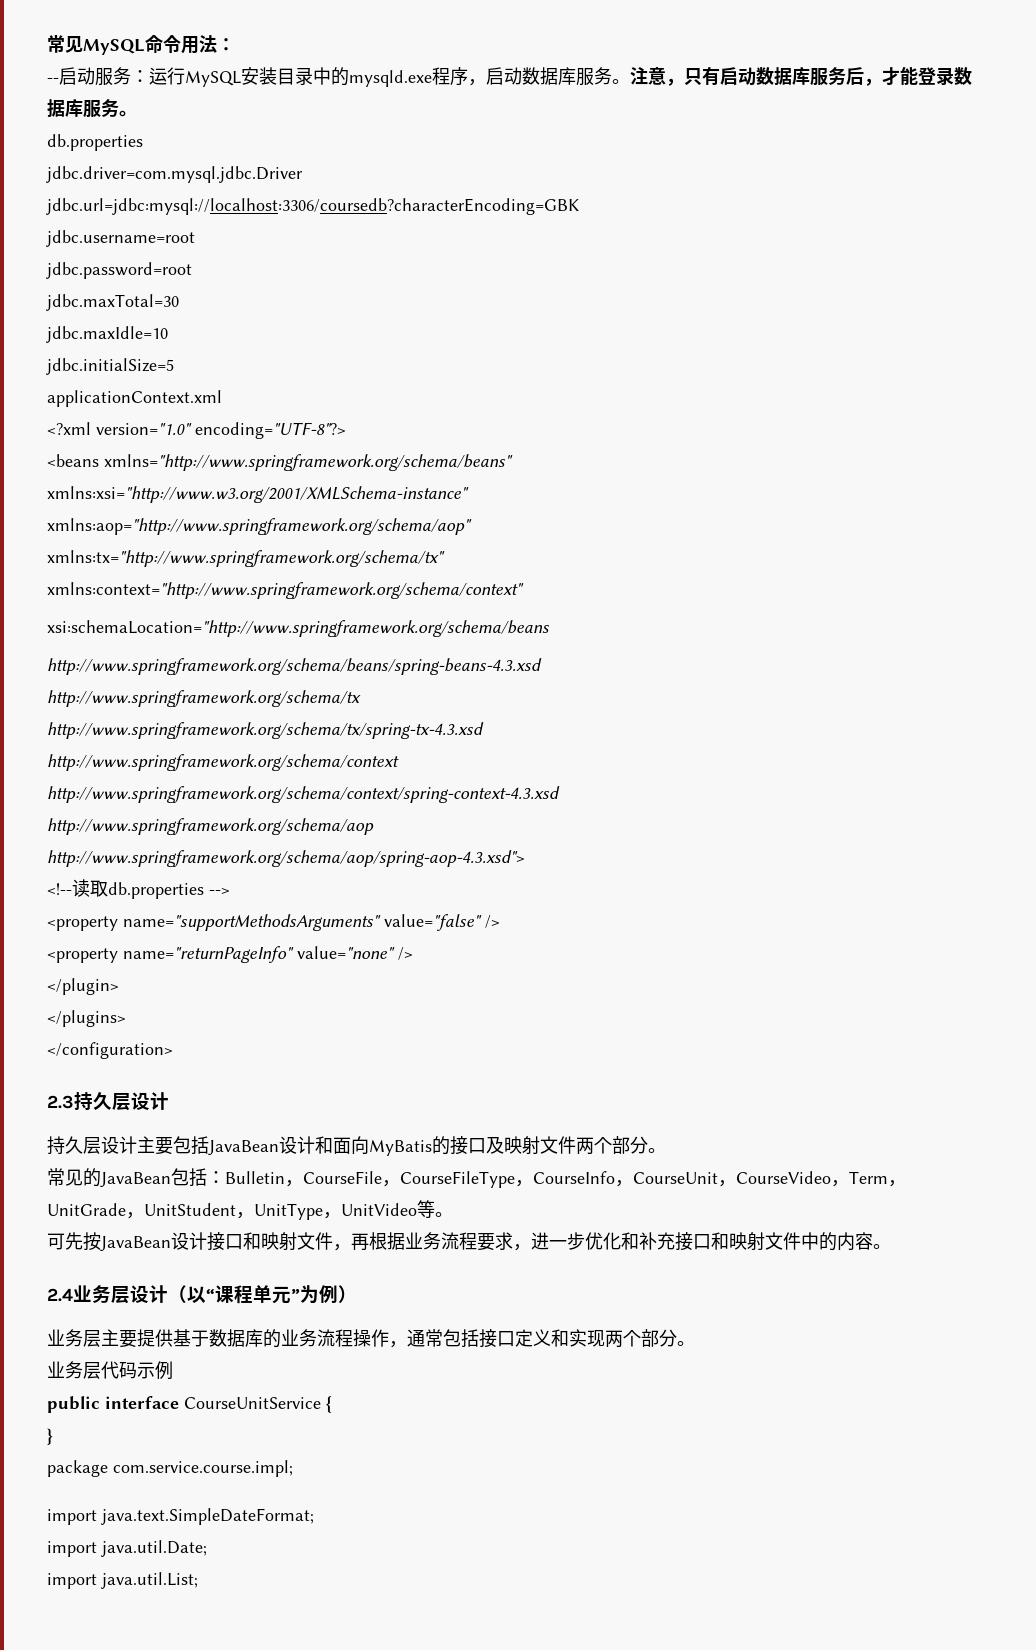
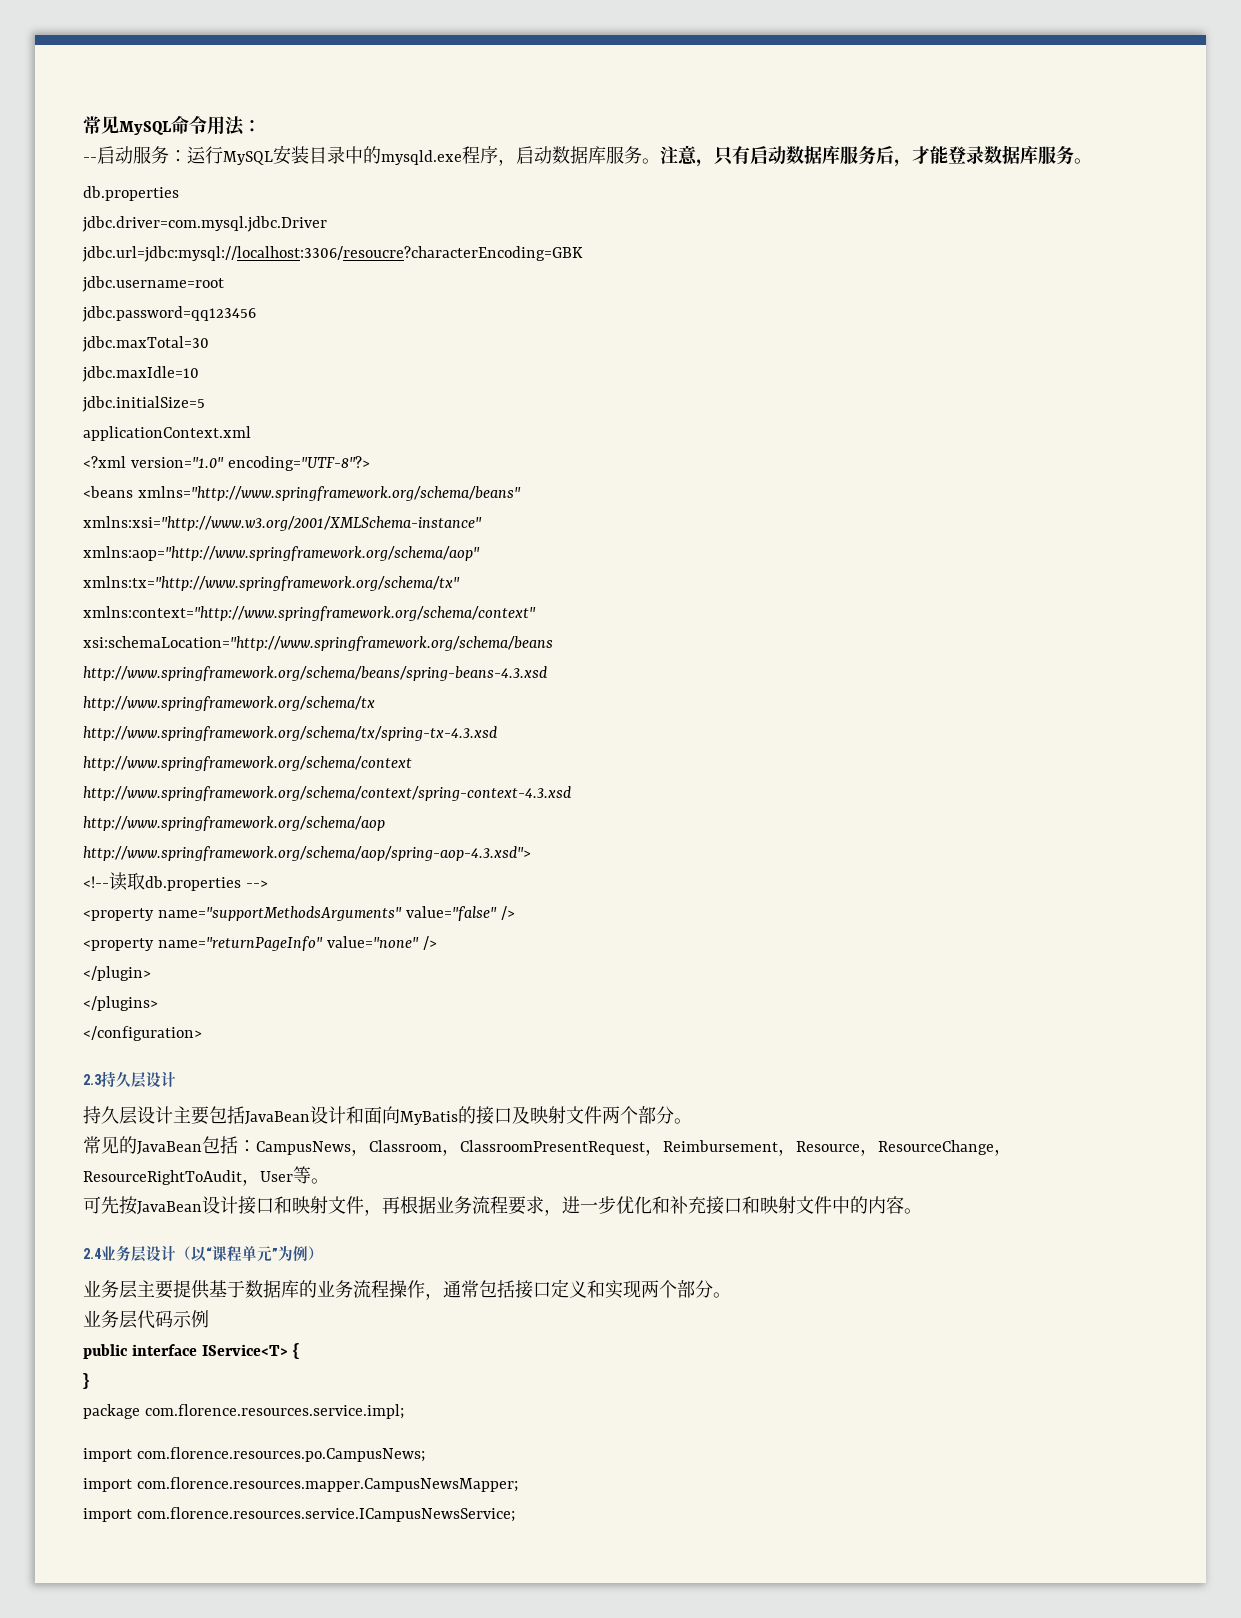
- jdbc.url=jdbc:mysql://localhost:3306/coursedb?characterEncoding=GBK
+ jdbc.url=jdbc:mysql://localhost:3306/resoucre?characterEncoding=GBK
- jdbc.password=root
+ jdbc.password=qq123456
- 常见的JavaBean包括：Bulletin，CourseFile，CourseFileType，CourseInfo，CourseUnit，CourseVideo，Term，UnitGrade，UnitStudent，UnitType，UnitVideo等。
+ 常见的JavaBean包括：CampusNews，Classroom，ClassroomPresentRequest，Reimbursement，Resource，ResourceChange，ResourceRightToAudit，User等。
- public interface CourseUnitService {
+ public interface IService<T> {
- package com.service.course.impl;
- import java.text.SimpleDateFormat;
- import java.util.Date;
- import java.util.List;
+ package com.florence.resources.service.impl;
+ import com.florence.resources.po.CampusNews;
+ import com.florence.resources.mapper.CampusNewsMapper;
+ import com.florence.resources.service.ICampusNewsService;

